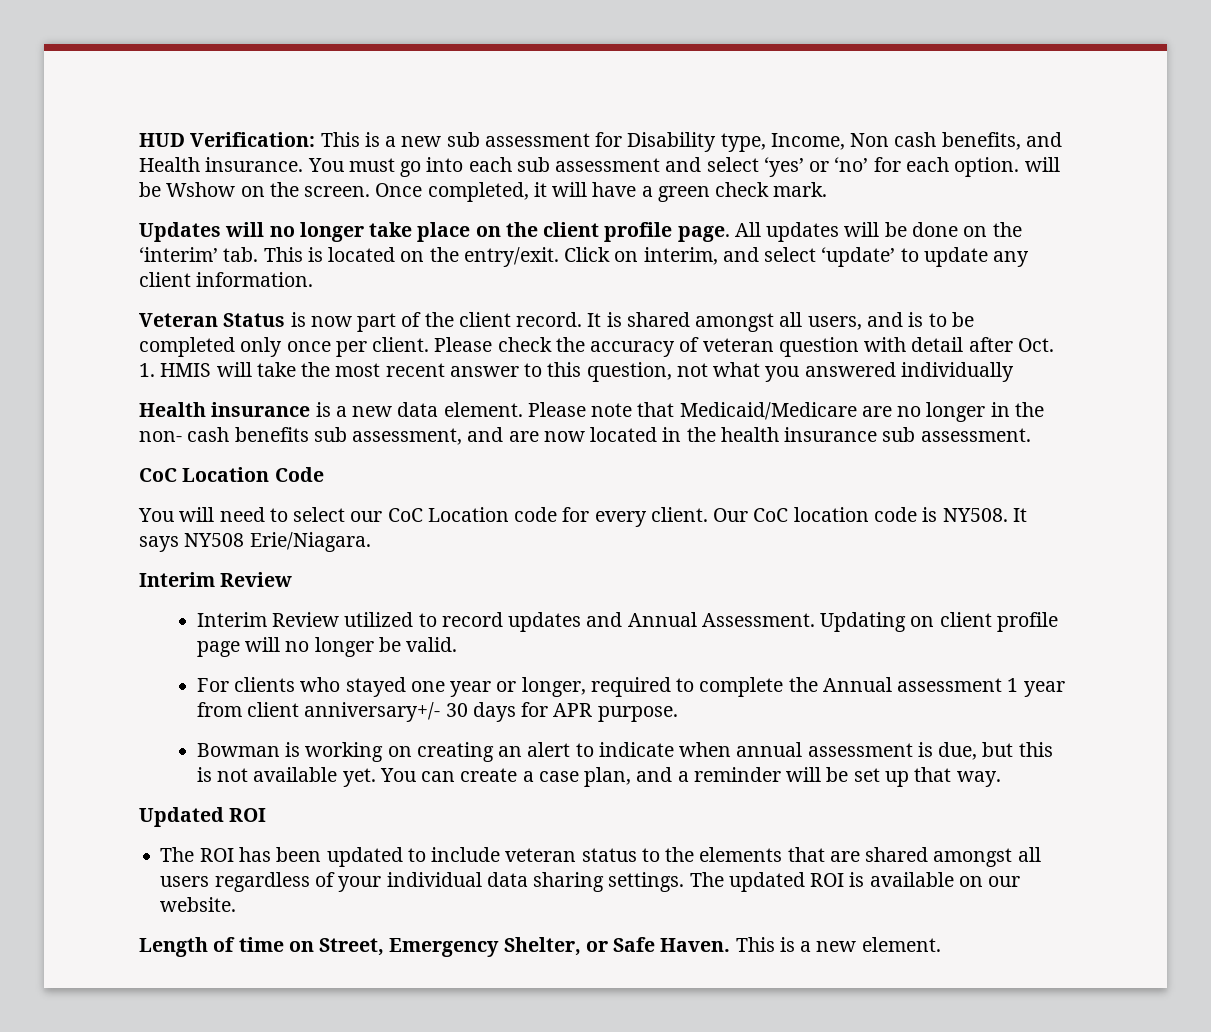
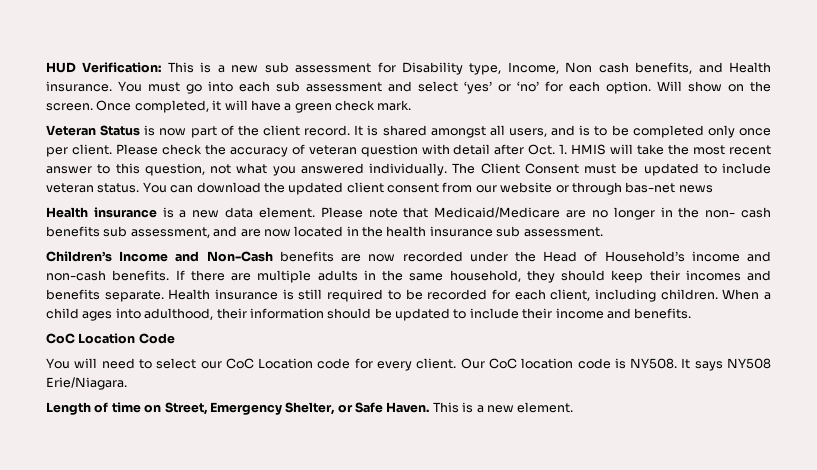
- You must go into each sub assessment and select ‘yes’ or ‘no’ for each option. will be Wshow on the screen.
+ You must go into each sub assessment and select ‘yes’ or ‘no’ for each option. Will show on the screen.
- Updates will no longer take place on the client profile page. All updates will be done on the ‘interim’ tab. This is located on the entry/exit. Click on interim, and select ‘update’ to update any client information.
- Please check the accuracy of veteran question with detail after Oct. 1. HMIS will take the most recent answer to this question, not what you answered individually
+ Please check the accuracy of veteran question with detail after Oct. 1. HMIS will take the most recent answer to this question, not what you answered individually. The Client Consent must be updated to include veteran status. You can download the updated client consent from our website or through bas-net news
+ Children’s Income and Non-Cash benefits are now recorded under the Head of Household’s income and non-cash benefits. If there are multiple adults in the same household, they should keep their incomes and benefits separate. Health insurance is still required to be recorded for each client, including children. When a child ages into adulthood, their information should be updated to include their income and benefits.
  It says NY508 Erie/Niagara.
- Interim Review
- Interim Review utilized to record updates and Annual Assessment. Updating on client profile page will no longer be valid.
- For clients who stayed one year or longer, required to complete the Annual assessment 1 year from client anniversary+/- 30 days for APR purpose.
- Bowman is working on creating an alert to indicate when annual assessment is due, but this is not available yet. You can create a case plan, and a reminder will be set up that way.
- Updated ROI
- The ROI has been updated to include veteran status to the elements that are shared amongst all users regardless of your individual data sharing settings. The updated ROI is available on our website.

